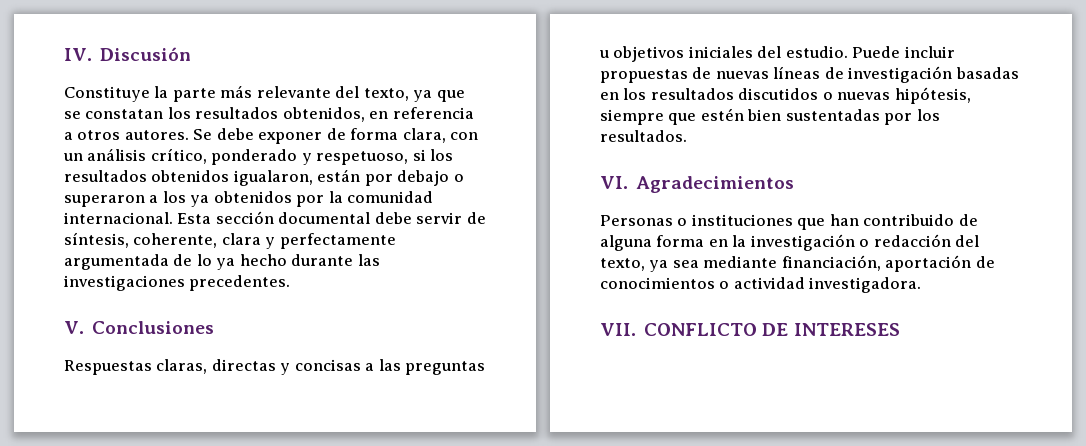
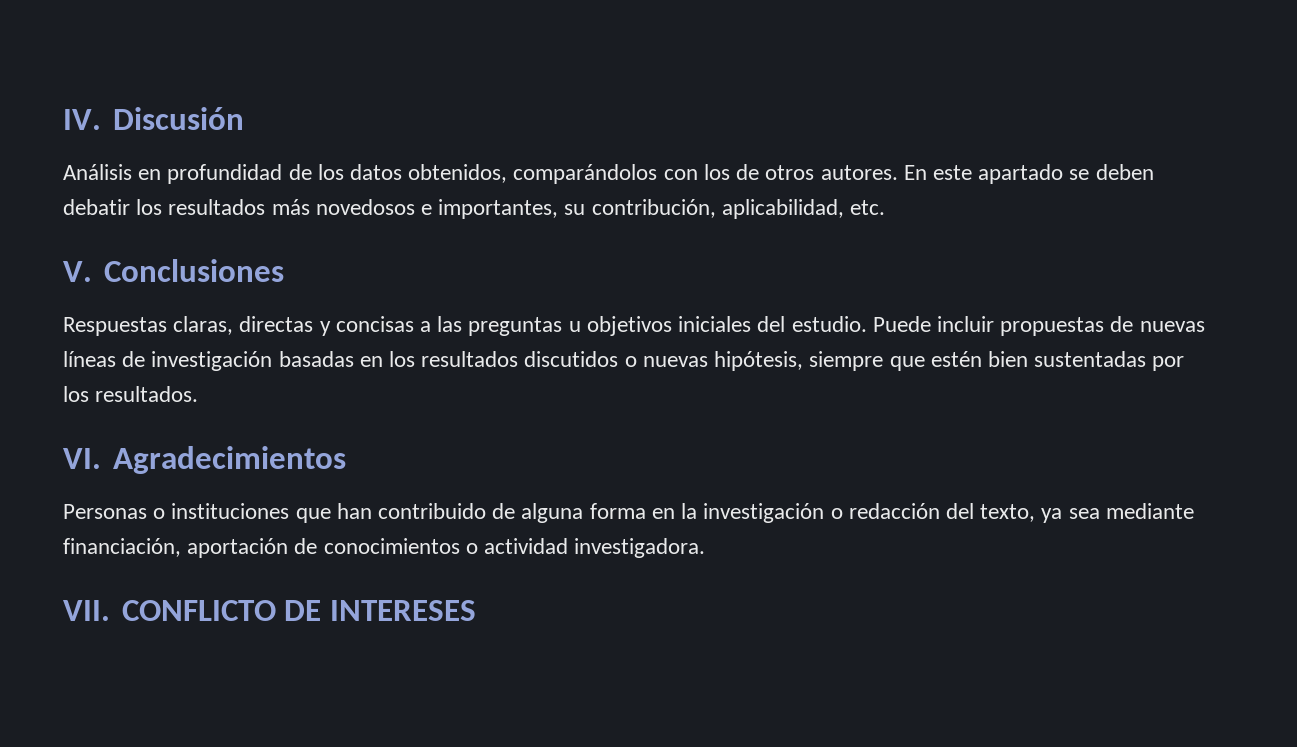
- Constituye la parte más relevante del texto, ya que se constatan los resultados obtenidos, en referencia a otros autores. Se debe exponer de forma clara, con un análisis crítico, ponderado y respetuoso, si los resultados obtenidos igualaron, están por debajo o superaron a los ya obtenidos por la comunidad internacional. Esta sección documental debe servir de síntesis, coherente, clara y perfectamente argumentada de lo ya hecho durante las investigaciones precedentes.
+ Análisis en profundidad de los datos obtenidos, comparándolos con los de otros autores. En este apartado se deben debatir los resultados más novedosos e importantes, su contribución, aplicabilidad, etc.

